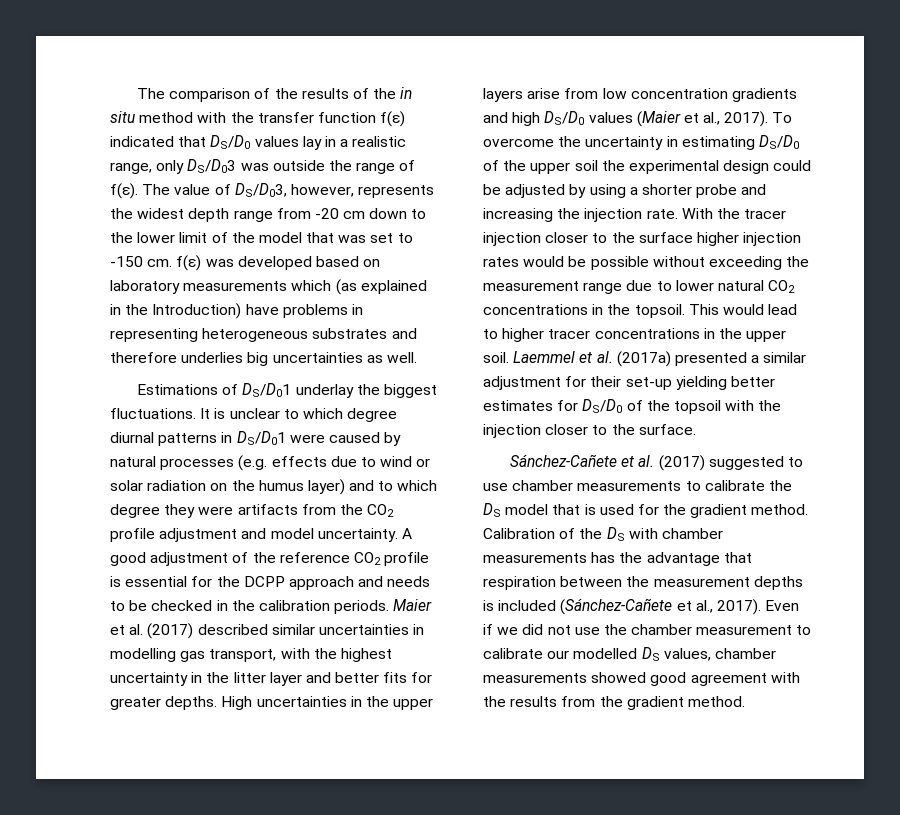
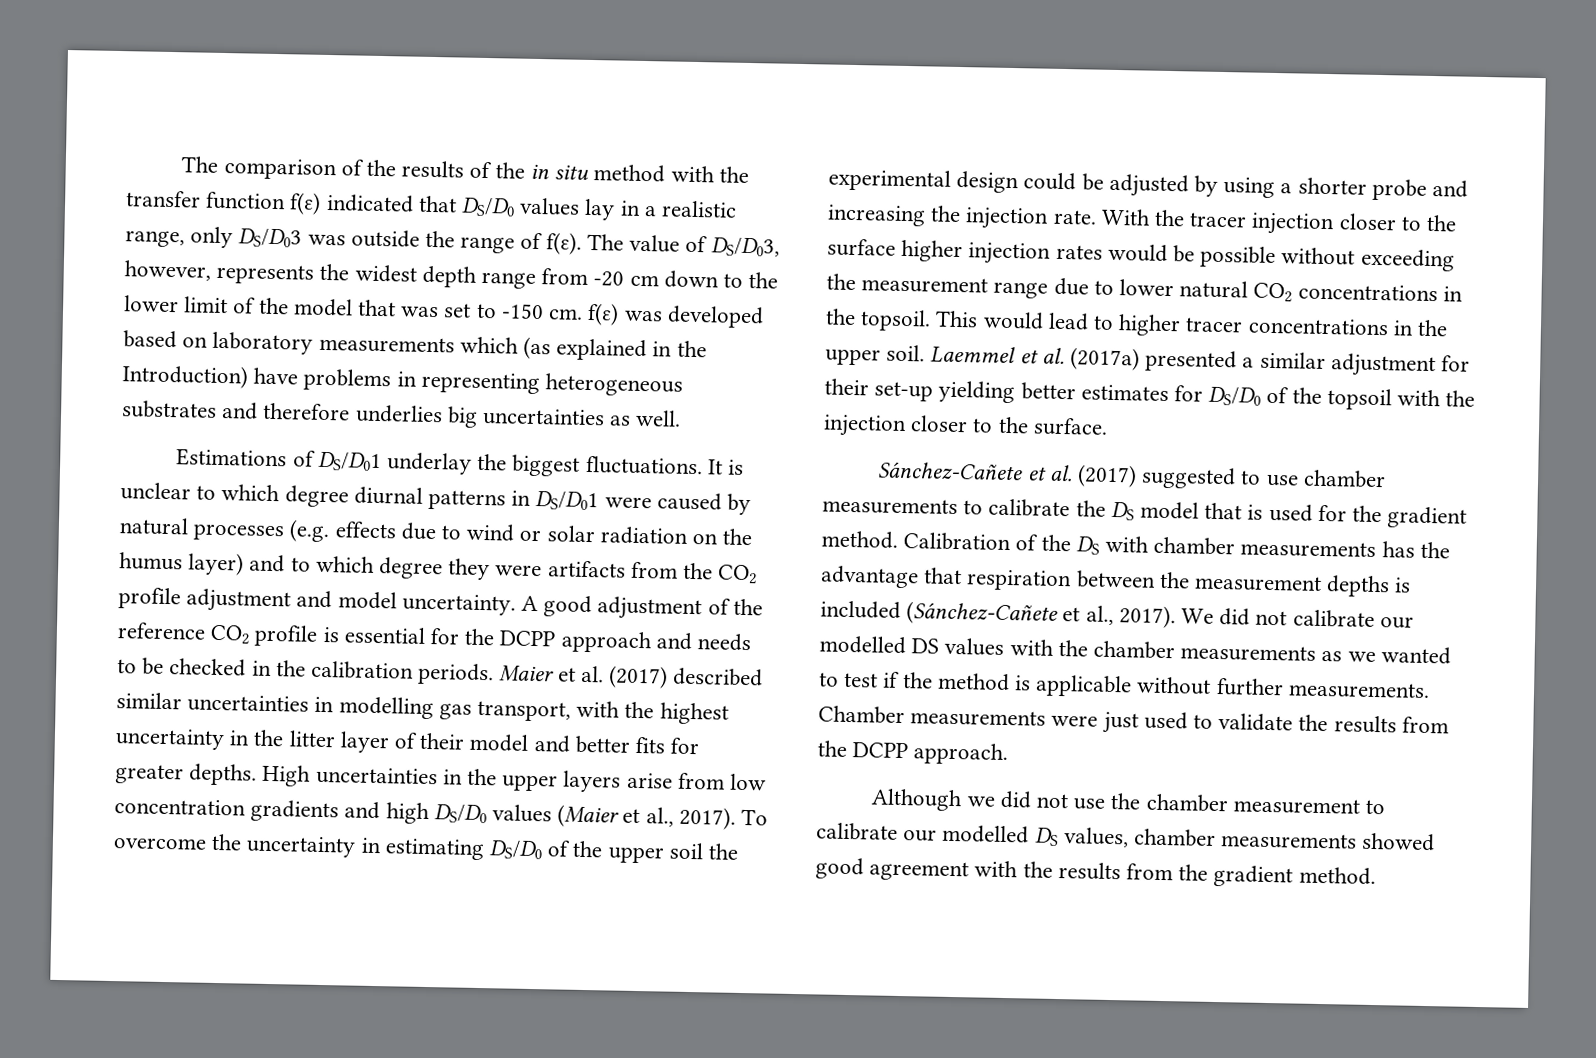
- Maier et al. (2017) described similar uncertainties in modelling gas transport, with the highest uncertainty in the litter layer and better fits for greater depths.
+ Maier et al. (2017) described similar uncertainties in modelling gas transport, with the highest uncertainty in the litter layer of their model and better fits for greater depths.
- Even if we did not use the chamber measurement to calibrate our modelled DS values, chamber measurements showed good agreement with the results from the gradient method.
+ We did not calibrate our modelled DS values with the chamber measurements as we wanted to test if the method is applicable without further measurements. Chamber measurements were just used to validate the results from the DCPP approach.
+ Although we did not use the chamber measurement to calibrate our modelled DS values, chamber measurements showed good agreement with the results from the gradient method.

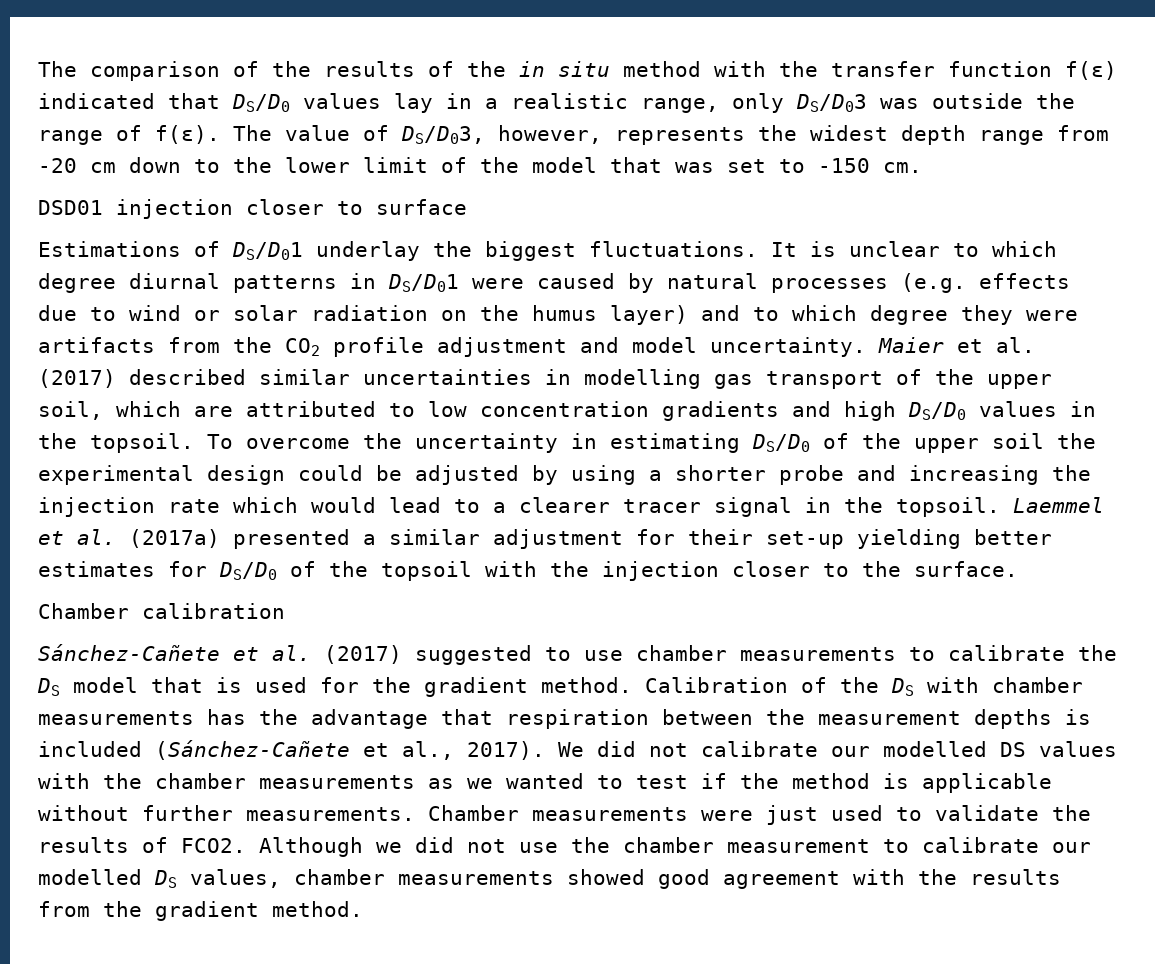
- The value of DS/D03, however, represents the widest depth range from -20 cm down to the lower limit of the model that was set to -150 cm. f(ε) was developed based on laboratory measurements which (as explained in the Introduction) have problems in representing heterogeneous substrates and therefore underlies big uncertainties as well.
+ The value of DS/D03, however, represents the widest depth range from -20 cm down to the lower limit of the model that was set to -150 cm.
+ DSD01 injection closer to surface
- A good adjustment of the reference CO2 profile is essential for the DCPP approach and needs to be checked in the calibration periods.
- Maier et al. (2017) described similar uncertainties in modelling gas transport, with the highest uncertainty in the litter layer of their model and better fits for greater depths. High uncertainties in the upper layers arise from low concentration gradients and high DS/D0 values (Maier et al., 2017).
+ Maier et al. (2017) described similar uncertainties in modelling gas transport of the upper soil, which are attributed to low concentration gradients and high DS/D0 values in the topsoil.
- To overcome the uncertainty in estimating DS/D0 of the upper soil the experimental design could be adjusted by using a shorter probe and increasing the injection rate. With the tracer injection closer to the surface higher injection rates would be possible without exceeding the measurement range due to lower natural CO2 concentrations in the topsoil. This would lead to higher tracer concentrations in the upper soil.
+ To overcome the uncertainty in estimating DS/D0 of the upper soil the experimental design could be adjusted by using a shorter probe and increasing the injection rate which would lead to a clearer tracer signal in the topsoil.
+ Chamber calibration
- Chamber measurements were just used to validate the results from the DCPP approach.
- Although we did not use the chamber measurement to calibrate our modelled DS values, chamber measurements showed good agreement with the results from the gradient method.
+ Chamber measurements were just used to validate the results of FCO2. Although we did not use the chamber measurement to calibrate our modelled DS values, chamber measurements showed good agreement with the results from the gradient method.

